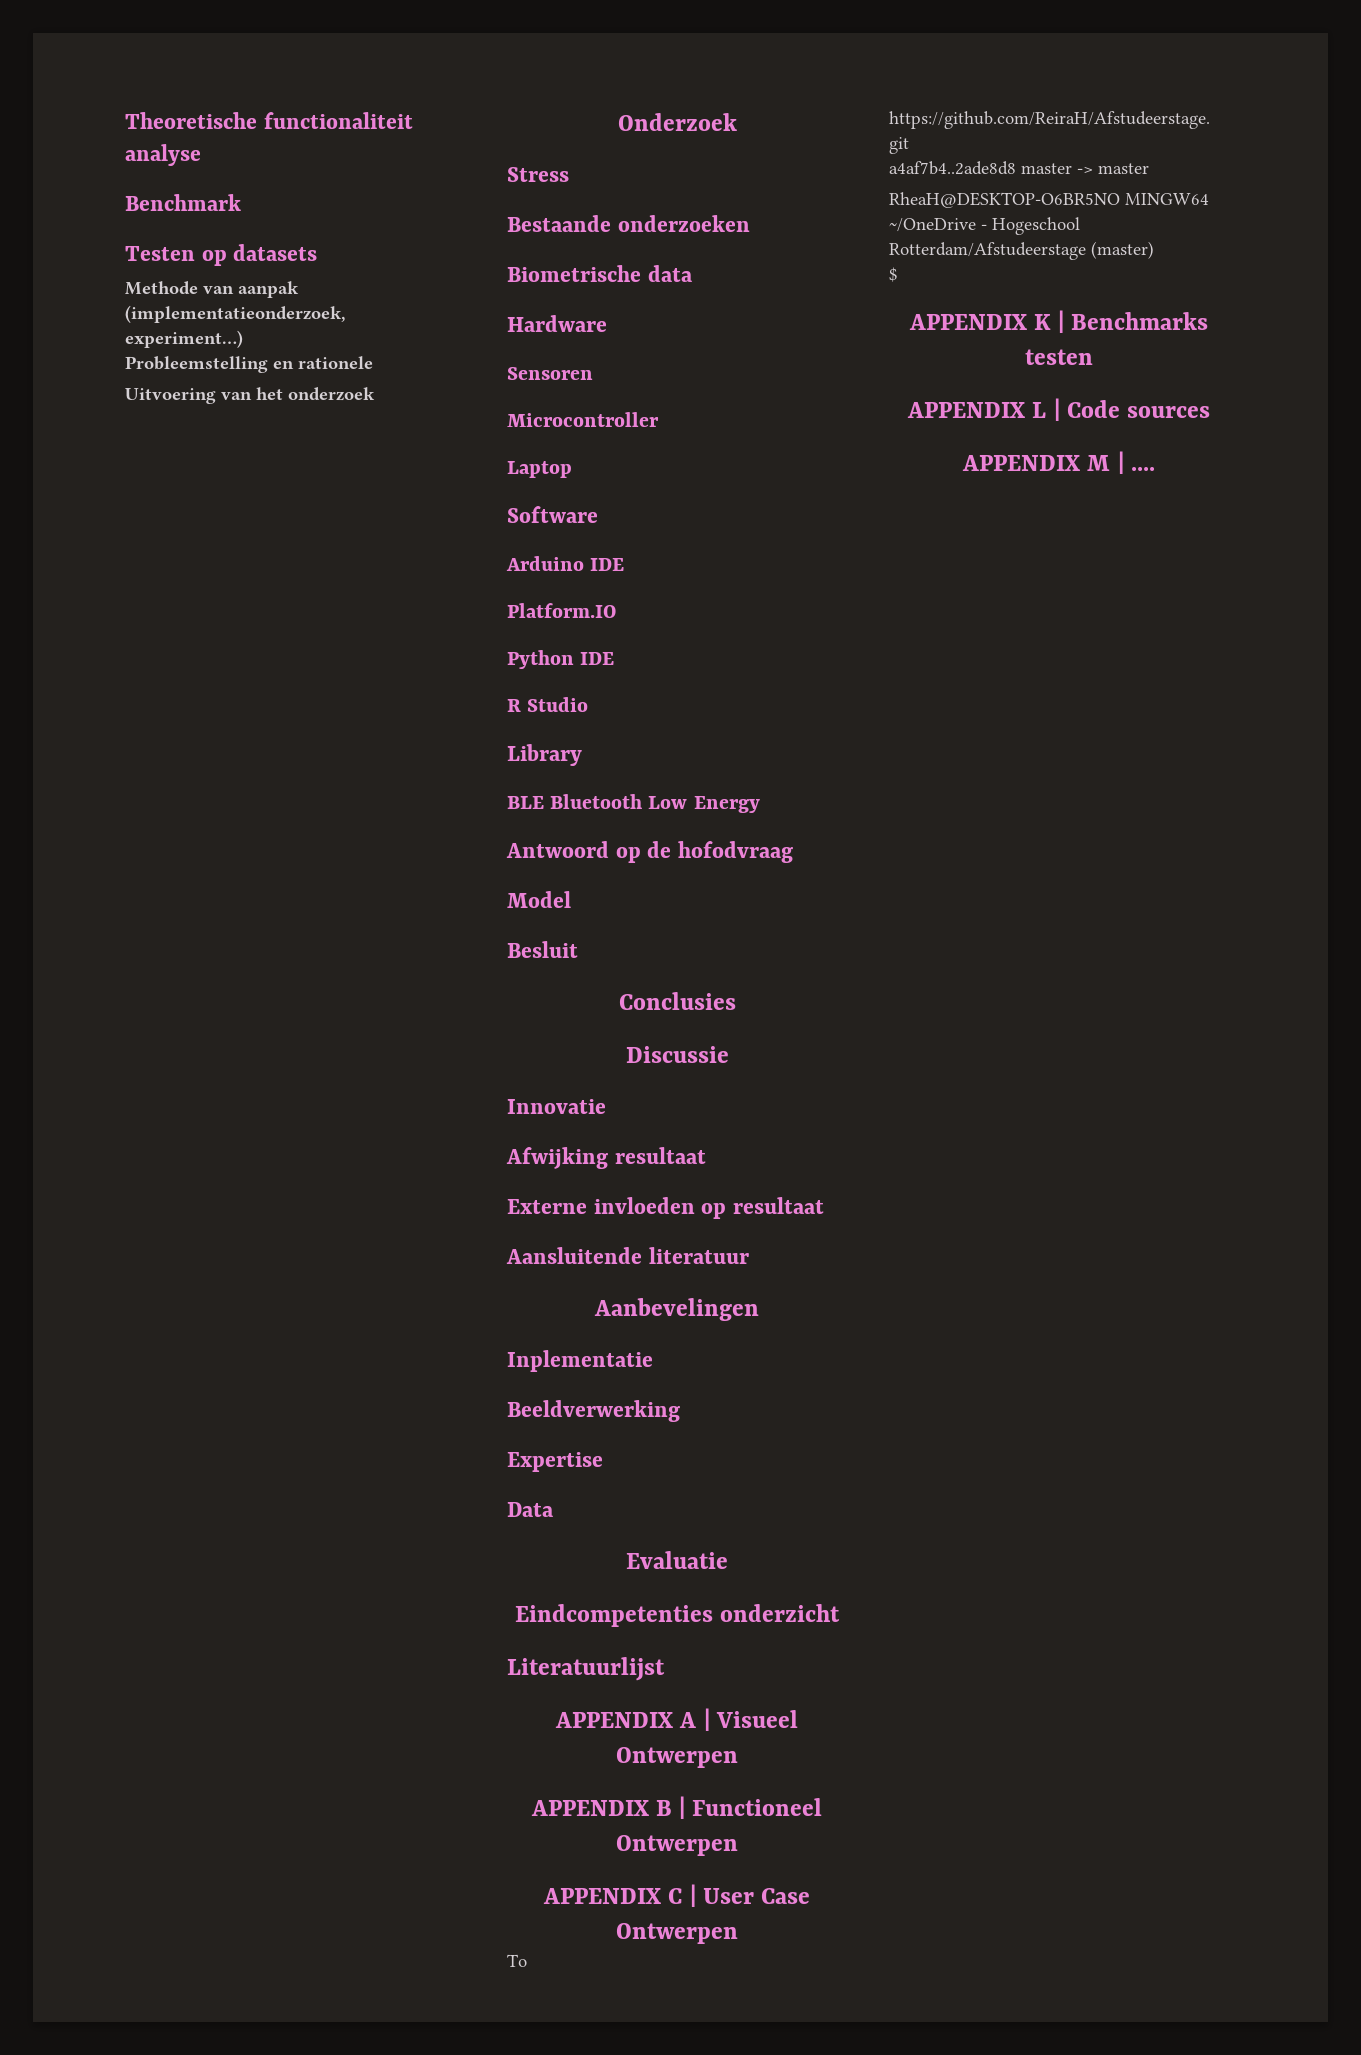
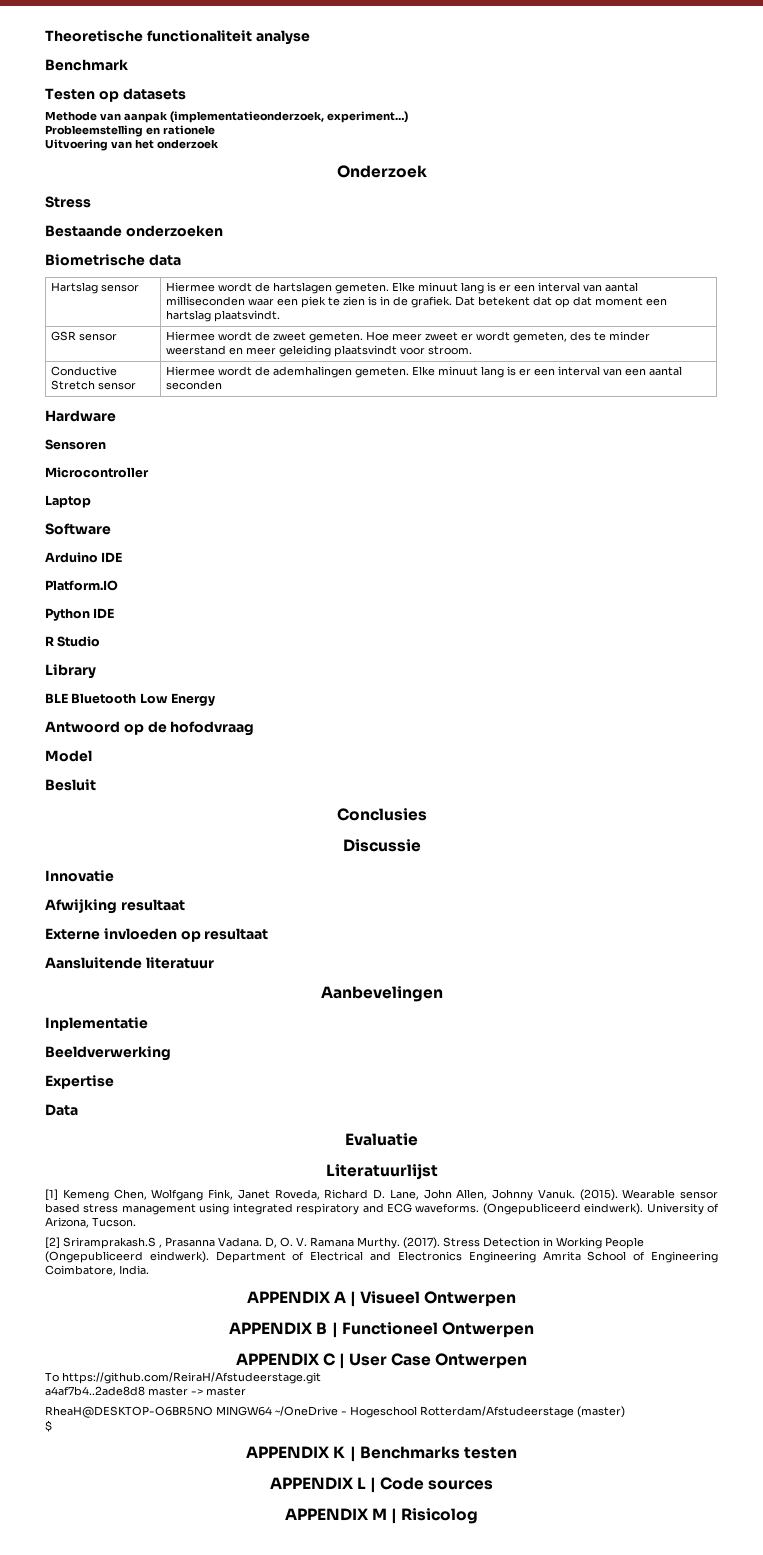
+ Hartslag sensor | Hiermee wordt de hartslagen gemeten. Elke minuut lang is er een interval van aantal milliseconden waar een piek te zien is in de grafiek. Dat betekent dat op dat moment een hartslag plaatsvindt.
+ GSR sensor | Hiermee wordt de zweet gemeten. Hoe meer zweet er wordt gemeten, des te minder weerstand en meer geleiding plaatsvindt voor stroom.
+ Conductive Stretch sensor | Hiermee wordt de ademhalingen gemeten. Elke minuut lang is er een interval van een aantal seconden
- Eindcompetenties onderzicht
  Literatuurlijst
+ [1] Kemeng Chen, Wolfgang Fink, Janet Roveda, Richard D. Lane, John Allen, Johnny Vanuk. (2015). Wearable sensor based stress management using integrated respiratory and ECG waveforms. (Ongepubliceerd eindwerk). University of Arizona, Tucson.
+ [2] Sriramprakash.S , Prasanna Vadana. D, O. V. Ramana Murthy. (2017). Stress Detection in Working People (Ongepubliceerd eindwerk). Department of Electrical and Electronics Engineering Amrita School of Engineering Coimbatore, India.
- APPENDIX M | ....
+ APPENDIX M | Risicolog

